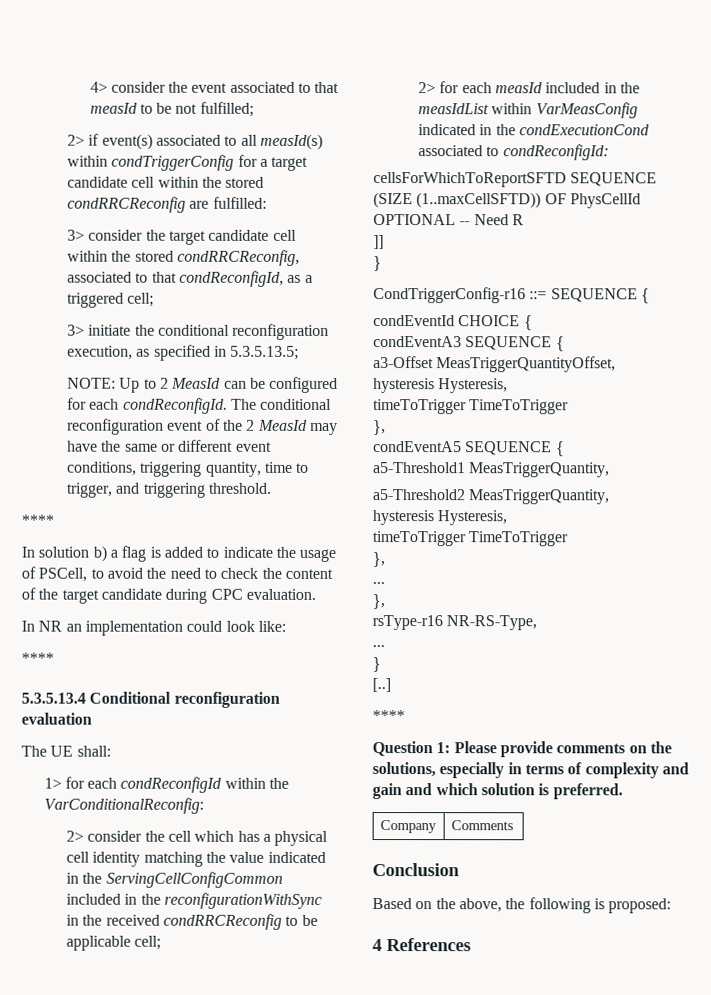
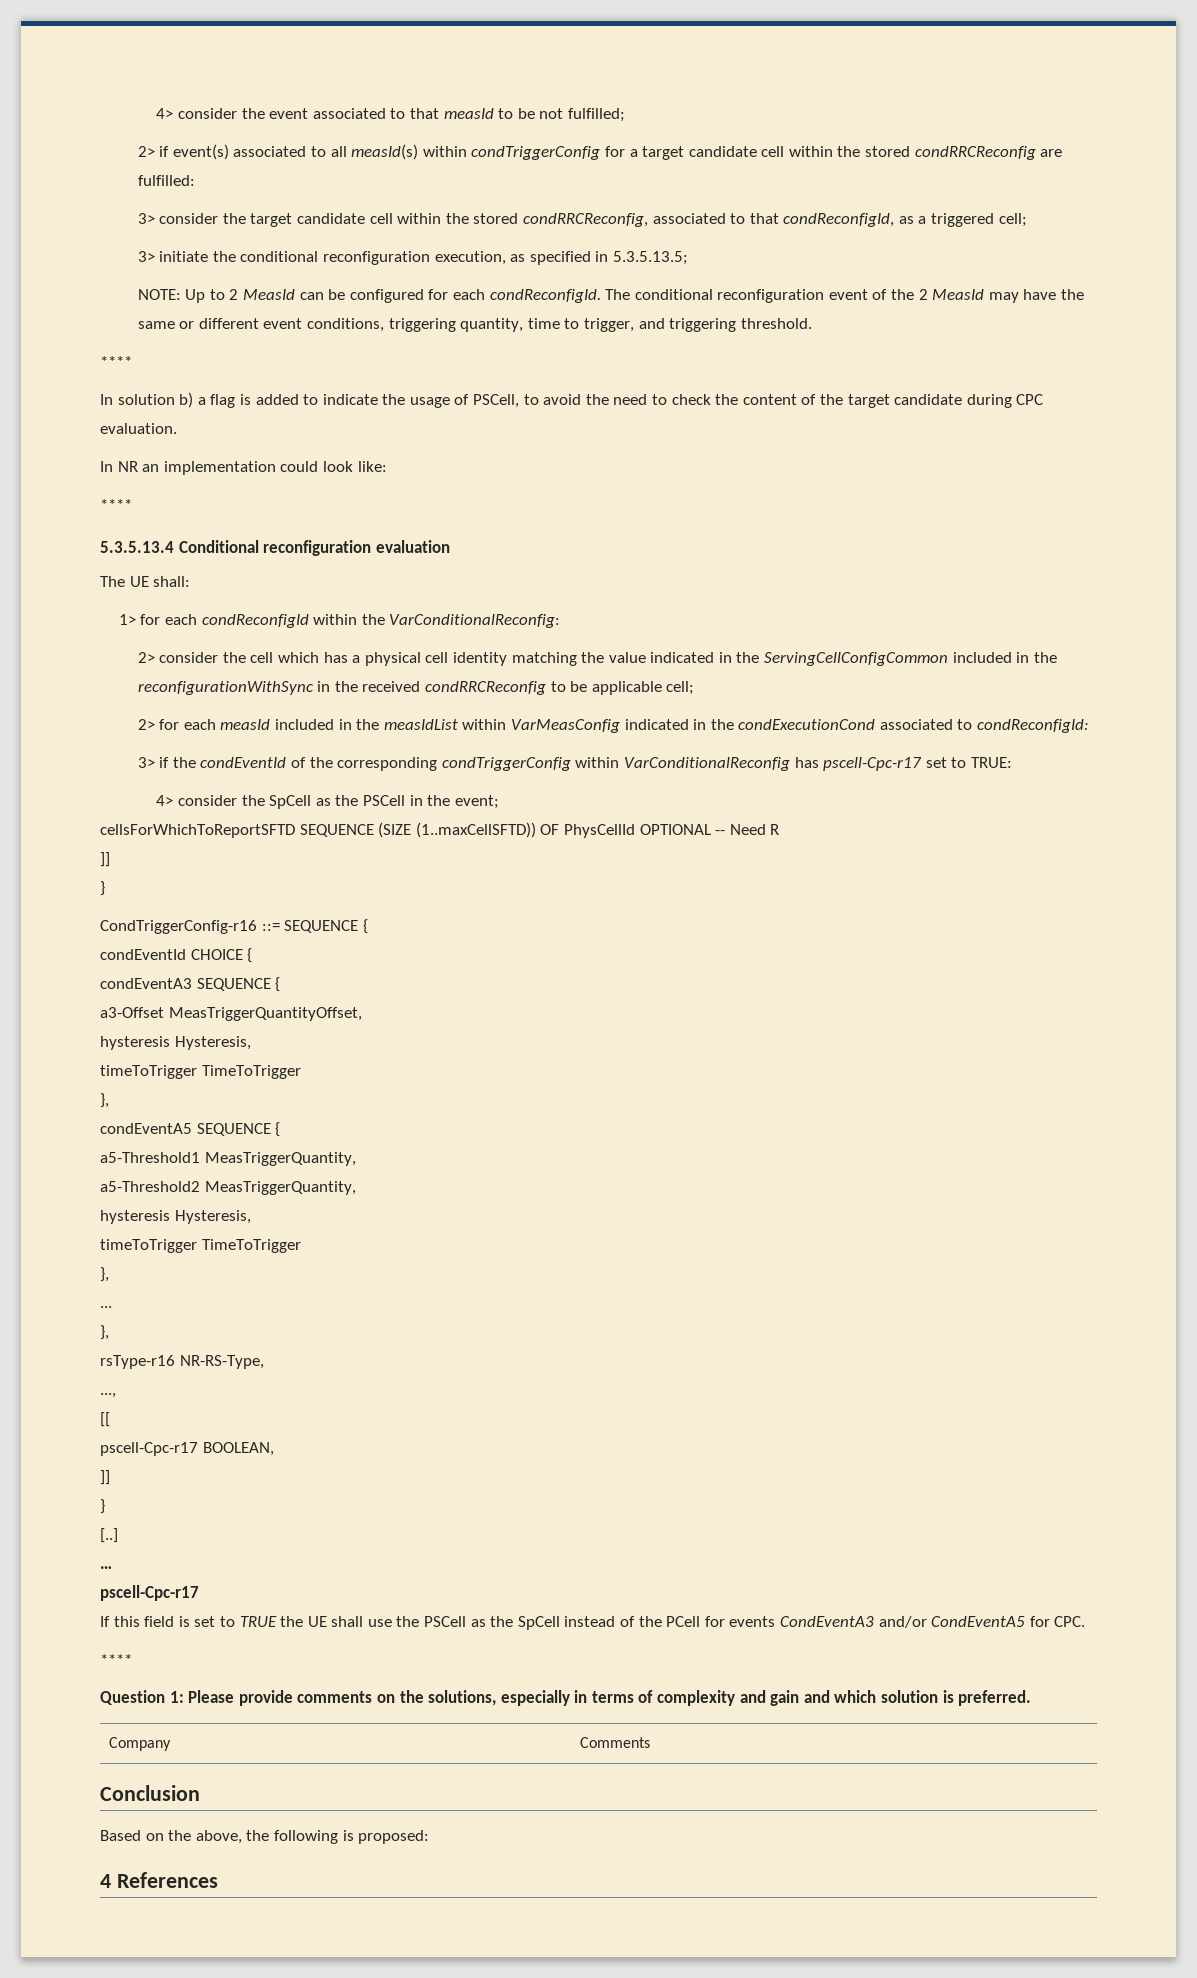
+ 3> if the condEventId of the corresponding condTriggerConfig within VarConditionalReconfig has pscell-Cpc-r17 set to TRUE:
+ 4> consider the SpCell as the PSCell in the event;
  rsType-r16 NR-RS-Type,
- ...
+ ...,
+ [[
+ pscell-Cpc-r17 BOOLEAN,
+ ]]
  }
  [..]
+ …
+ pscell-Cpc-r17
+ If this field is set to TRUE the UE shall use the PSCell as the SpCell instead of the PCell for events CondEventA3 and/or CondEventA5 for CPC.

